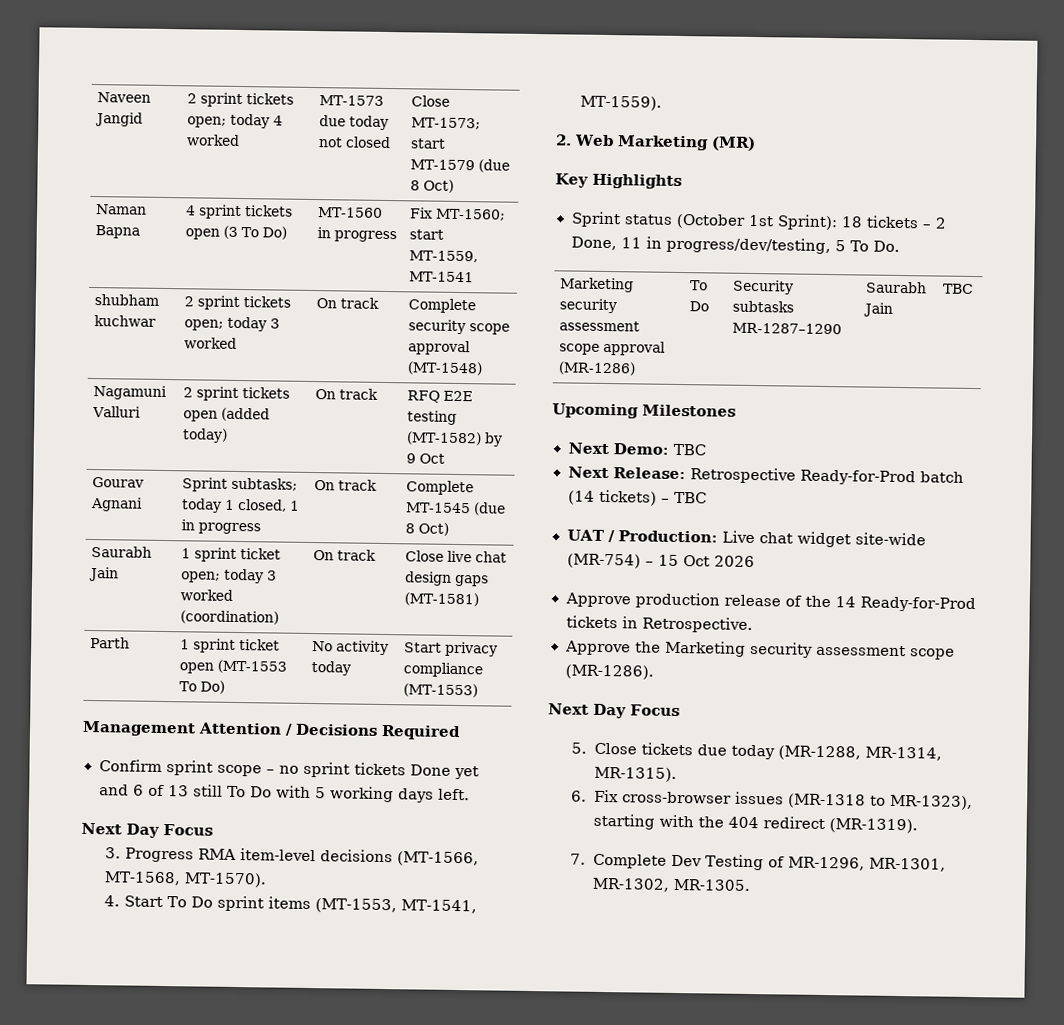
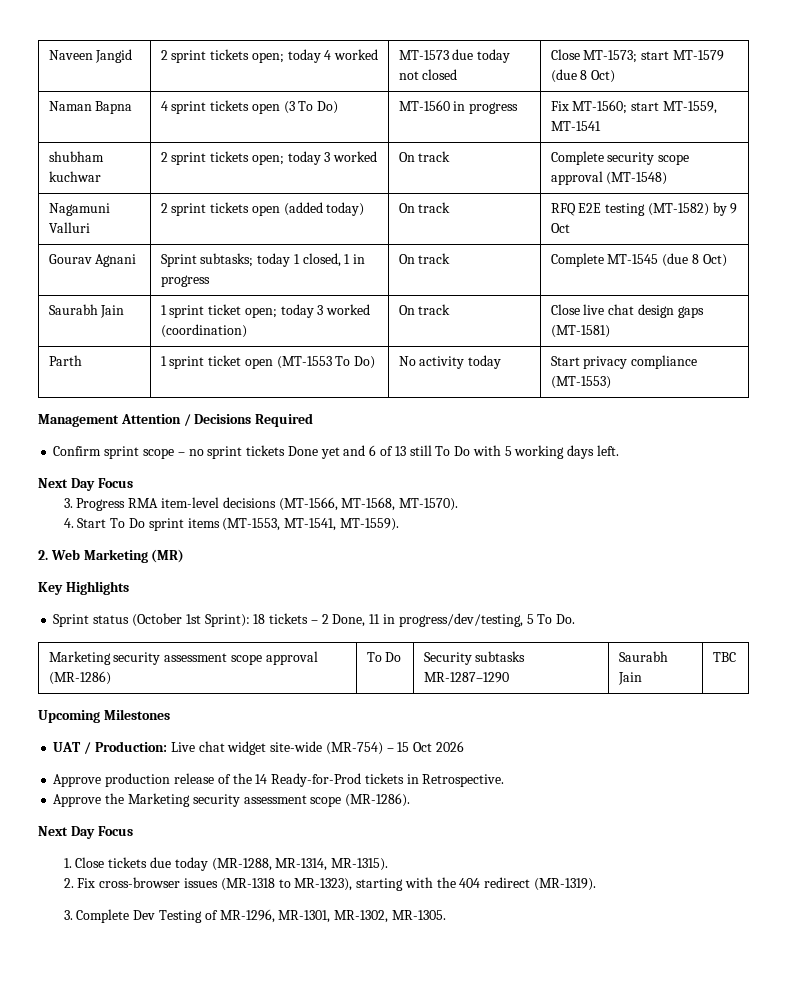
- Next Demo: TBC
- Next Release: Retrospective Ready-for-Prod batch (14 tickets) – TBC
- 5. Close tickets due today (MR-1288, MR-1314, MR-1315).
+ 1. Close tickets due today (MR-1288, MR-1314, MR-1315).
- 6. Fix cross-browser issues (MR-1318 to MR-1323), starting with the 404 redirect (MR-1319).
+ 2. Fix cross-browser issues (MR-1318 to MR-1323), starting with the 404 redirect (MR-1319).
- 7. Complete Dev Testing of MR-1296, MR-1301, MR-1302, MR-1305.
+ 3. Complete Dev Testing of MR-1296, MR-1301, MR-1302, MR-1305.

